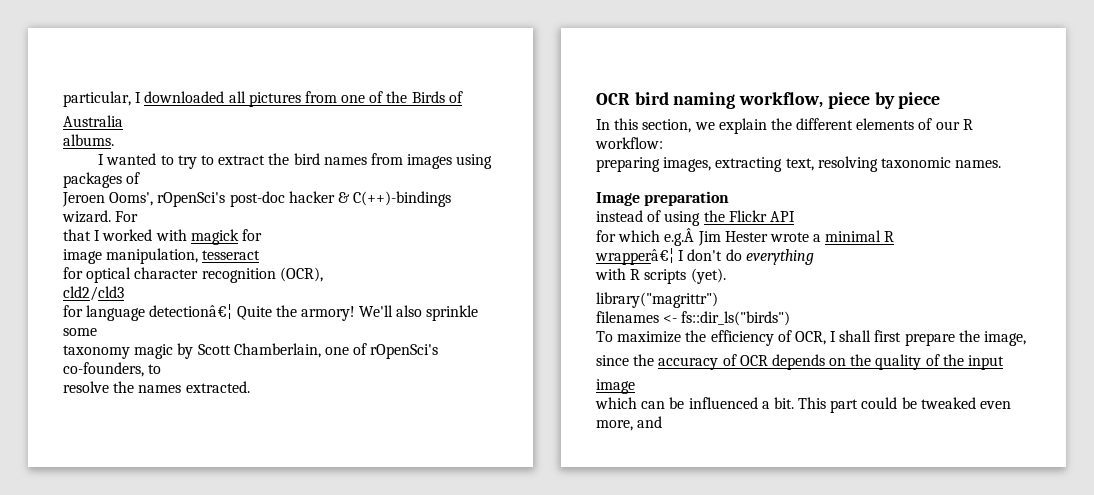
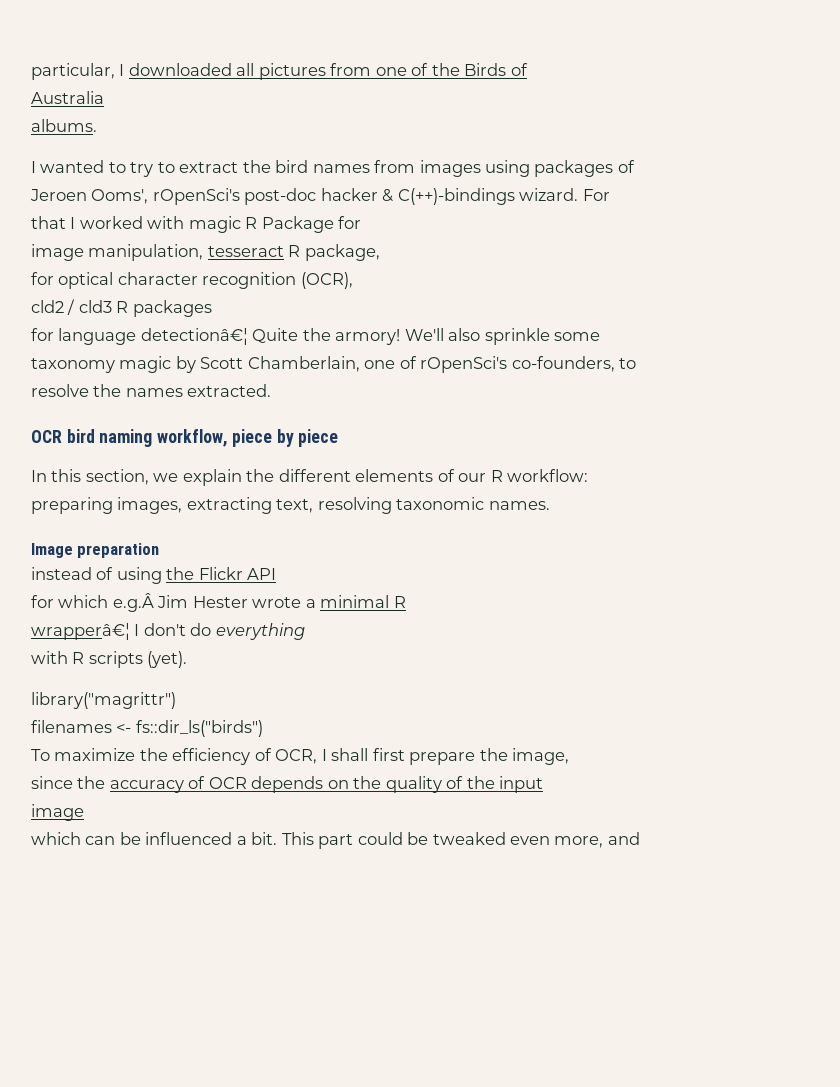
- that I worked with magick for
+ that I worked with magic R Package for
- image manipulation, tesseract
+ image manipulation, tesseract R package,
- cld2/cld3
+ cld2 / cld3 R packages

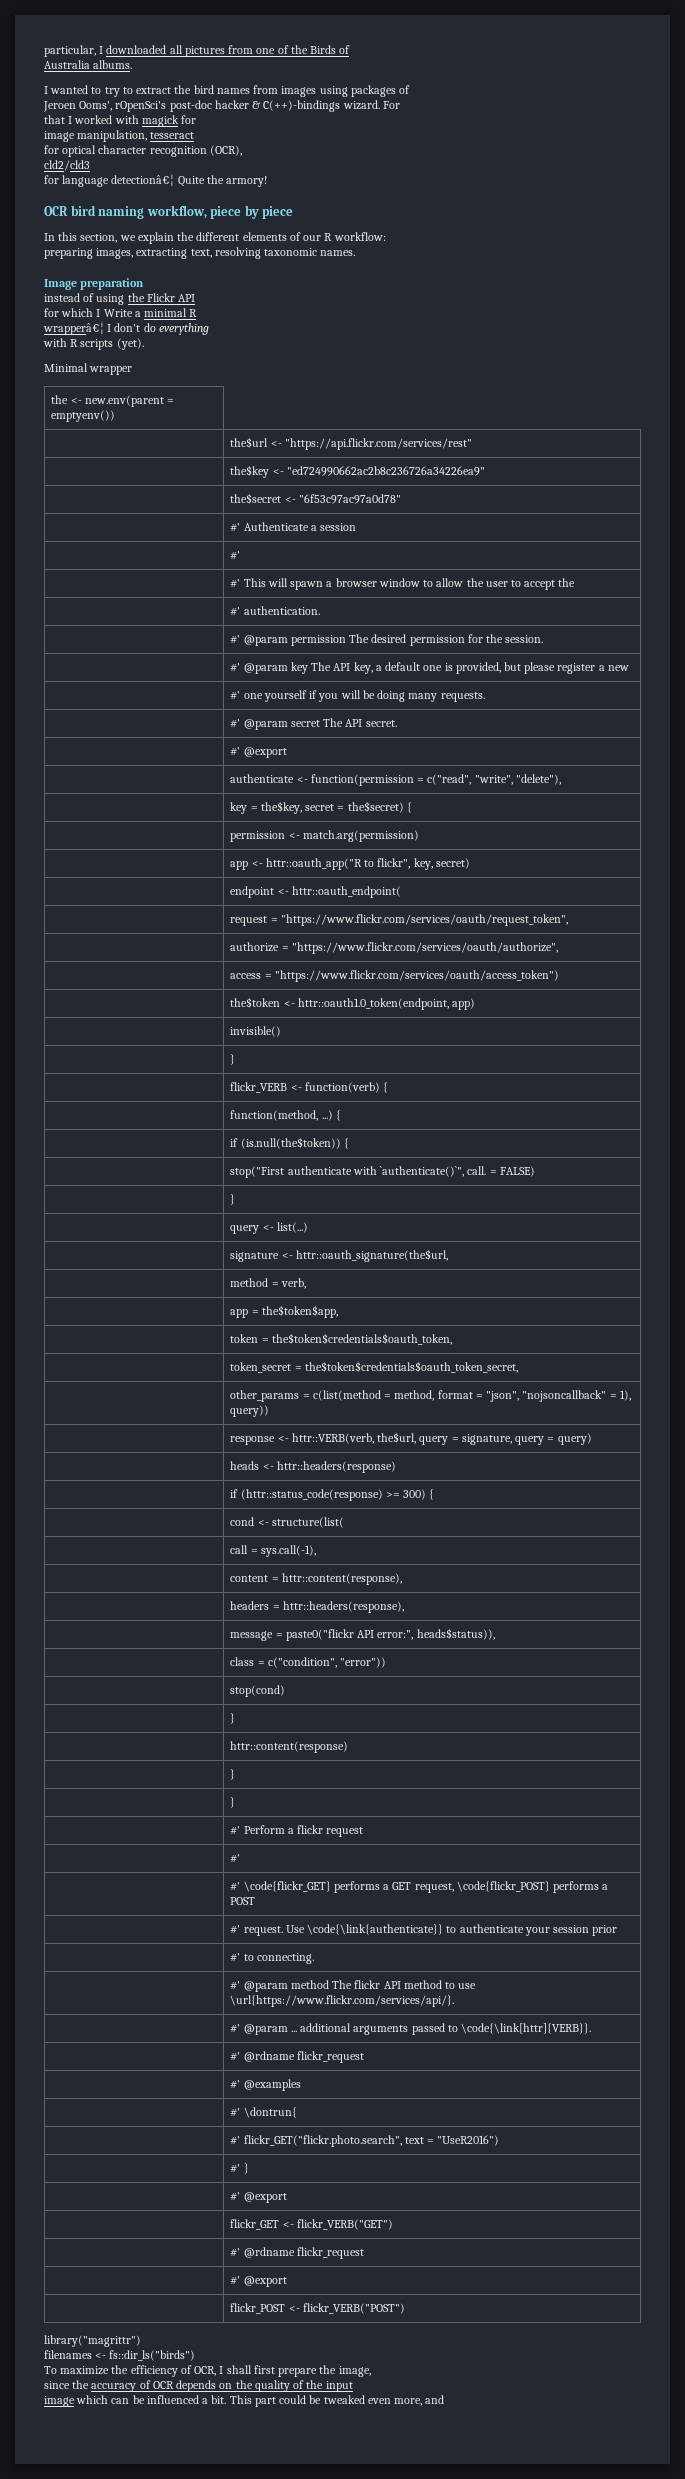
- Australia
- albums.
+ Australia albums.
- that I worked with magic R Package for
+ that I worked with magick for
- image manipulation, tesseract R package,
+ image manipulation, tesseract
- cld2 / cld3 R packages
+ cld2/cld3
- We'll also sprinkle some
- taxonomy magic by Scott Chamberlain, one of rOpenSci's co-founders, to
- resolve the names extracted.
- for which e.g.Â Jim Hester wrote a minimal R
+ for which I Write a minimal R
+ Minimal wrapper
+ the <- new.env(parent = emptyenv())
+ | the$url <- "https://api.flickr.com/services/rest"
+ | the$key <- "ed724990662ac2b8c236726a34226ea9"
+ | the$secret <- "6f53c97ac97a0d78"
+ | #' Authenticate a session
+ | #'
+ | #' This will spawn a browser window to allow the user to accept the
+ | #' authentication.
+ | #' @param permission The desired permission for the session.
+ | #' @param key The API key, a default one is provided, but please register a new
+ | #' one yourself if you will be doing many requests.
+ | #' @param secret The API secret.
+ | #' @export
+ | authenticate <- function(permission = c("read", "write", "delete"),
+ | key = the$key, secret = the$secret) {
+ | permission <- match.arg(permission)
+ | app <- httr::oauth_app("R to flickr", key, secret)
+ | endpoint <- httr::oauth_endpoint(
+ | request = "https://www.flickr.com/services/oauth/request_token",
+ | authorize = "https://www.flickr.com/services/oauth/authorize",
+ | access = "https://www.flickr.com/services/oauth/access_token")
+ | the$token <- httr::oauth1.0_token(endpoint, app)
+ | invisible()
+ | }
+ | flickr_VERB <- function(verb) {
+ | function(method, ...) {
+ | if (is.null(the$token)) {
+ | stop("First authenticate with `authenticate()`", call. = FALSE)
+ | }
+ | query <- list(...)
+ | signature <- httr::oauth_signature(the$url,
+ | method = verb,
+ | app = the$token$app,
+ | token = the$token$credentials$oauth_token,
+ | token_secret = the$token$credentials$oauth_token_secret,
+ | other_params = c(list(method = method, format = "json", "nojsoncallback" = 1), query))
+ | response <- httr::VERB(verb, the$url, query = signature, query = query)
+ | heads <- httr::headers(response)
+ | if (httr::status_code(response) >= 300) {
+ | cond <- structure(list(
+ | call = sys.call(-1),
+ | content = httr::content(response),
+ | headers = httr::headers(response),
+ | message = paste0("flickr API error:", heads$status)),
+ | class = c("condition", "error"))
+ | stop(cond)
+ | }
+ | httr::content(response)
+ | }
+ | }
+ | #' Perform a flickr request
+ | #'
+ | #' \code{flickr_GET} performs a GET request, \code{flickr_POST} performs a POST
+ | #' request. Use \code{\link{authenticate}} to authenticate your session prior
+ | #' to connecting.
+ | #' @param method The flickr API method to use \url{https://www.flickr.com/services/api/}.
+ | #' @param ... additional arguments passed to \code{\link[httr]{VERB}}.
+ | #' @rdname flickr_request
+ | #' @examples
+ | #' \dontrun{
+ | #' flickr_GET("flickr.photo.search", text = "UseR2016")
+ | #' }
+ | #' @export
+ | flickr_GET <- flickr_VERB("GET")
+ | #' @rdname flickr_request
+ | #' @export
+ | flickr_POST <- flickr_VERB("POST")
  since the accuracy of OCR depends on the quality of the input
- image
- which can be influenced a bit.
+ image which can be influenced a bit.

